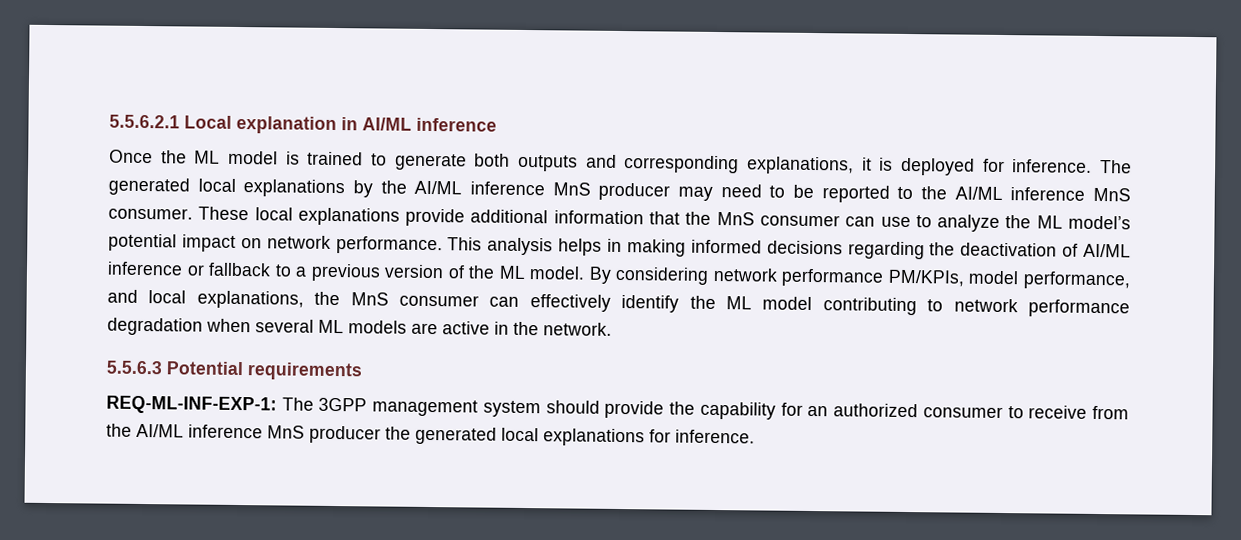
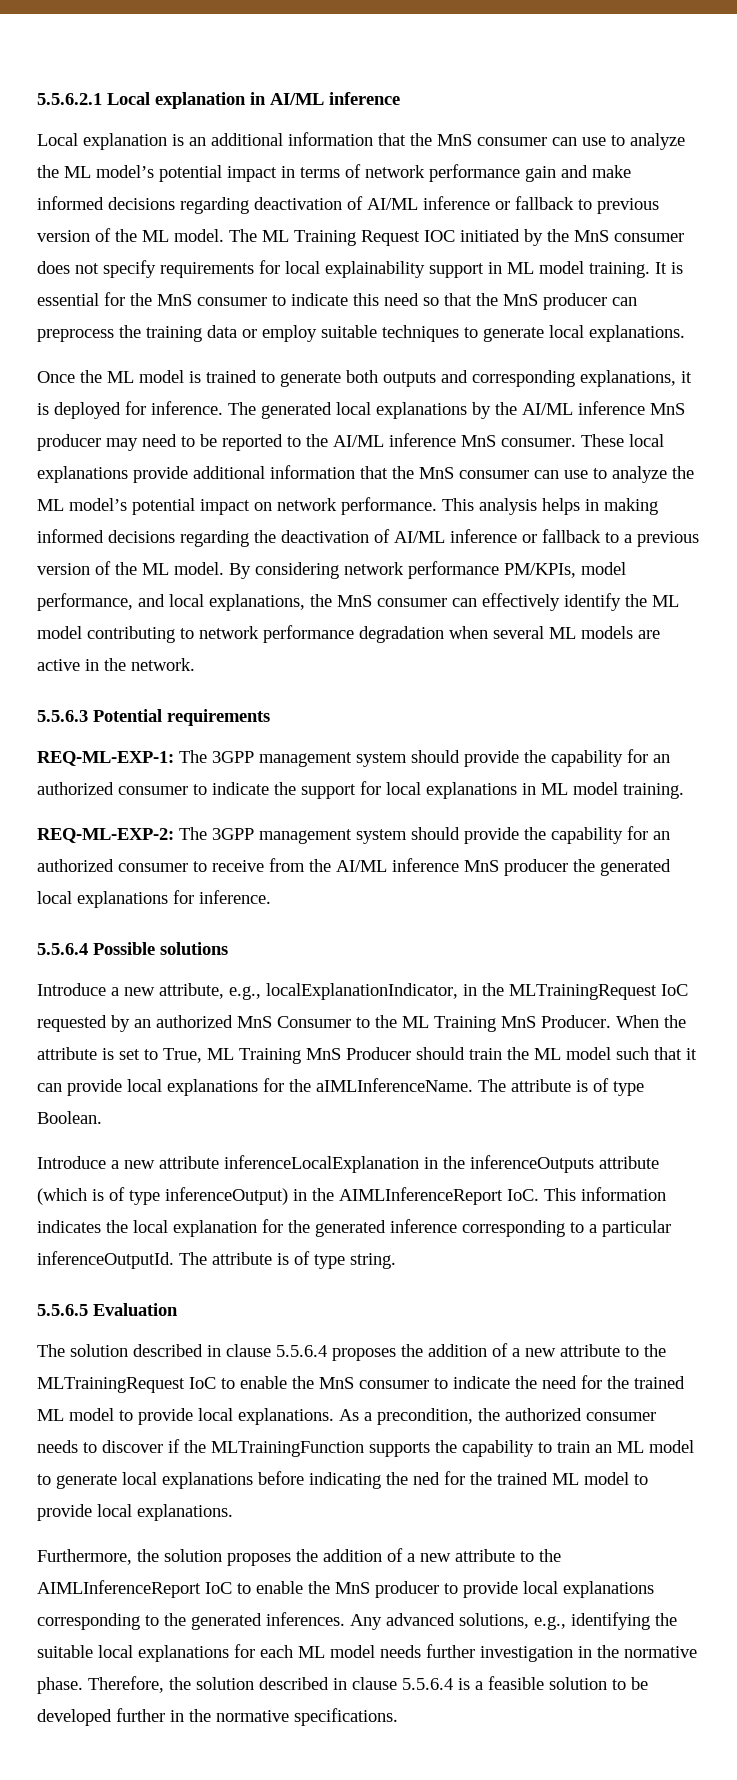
+ Local explanation is an additional information that the MnS consumer can use to analyze the ML model’s potential impact in terms of network performance gain and make informed decisions regarding deactivation of AI/ML inference or fallback to previous version of the ML model. The ML Training Request IOC initiated by the MnS consumer does not specify requirements for local explainability support in ML model training. It is essential for the MnS consumer to indicate this need so that the MnS producer can preprocess the training data or employ suitable techniques to generate local explanations.
- REQ-ML-INF-EXP-1: The 3GPP management system should provide the capability for an authorized consumer to receive from the AI/ML inference MnS producer the generated local explanations for inference.
+ REQ-ML-EXP-1: The 3GPP management system should provide the capability for an authorized consumer to indicate the support for local explanations in ML model training.
+ REQ-ML-EXP-2: The 3GPP management system should provide the capability for an authorized consumer to receive from the AI/ML inference MnS producer the generated local explanations for inference.
+ 5.5.6.4 Possible solutions
+ Introduce a new attribute, e.g., localExplanationIndicator, in the MLTrainingRequest IoC requested by an authorized MnS Consumer to the ML Training MnS Producer. When the attribute is set to True, ML Training MnS Producer should train the ML model such that it can provide local explanations for the aIMLInferenceName. The attribute is of type Boolean.
+ Introduce a new attribute inferenceLocalExplanation in the inferenceOutputs attribute (which is of type inferenceOutput) in the AIMLInferenceReport IoC. This information indicates the local explanation for the generated inference corresponding to a particular inferenceOutputId. The attribute is of type string.
+ 5.5.6.5 Evaluation
+ The solution described in clause 5.5.6.4 proposes the addition of a new attribute to the MLTrainingRequest IoC to enable the MnS consumer to indicate the need for the trained ML model to provide local explanations. As a precondition, the authorized consumer needs to discover if the MLTrainingFunction supports the capability to train an ML model to generate local explanations before indicating the ned for the trained ML model to provide local explanations.
+ Furthermore, the solution proposes the addition of a new attribute to the AIMLInferenceReport IoC to enable the MnS producer to provide local explanations corresponding to the generated inferences. Any advanced solutions, e.g., identifying the suitable local explanations for each ML model needs further investigation in the normative phase. Therefore, the solution described in clause 5.5.6.4 is a feasible solution to be developed further in the normative specifications.

